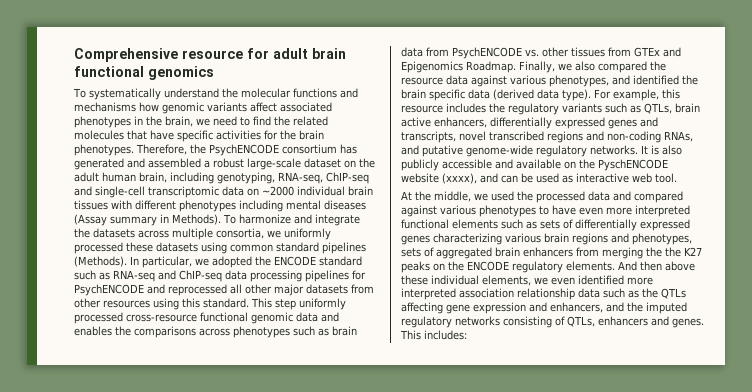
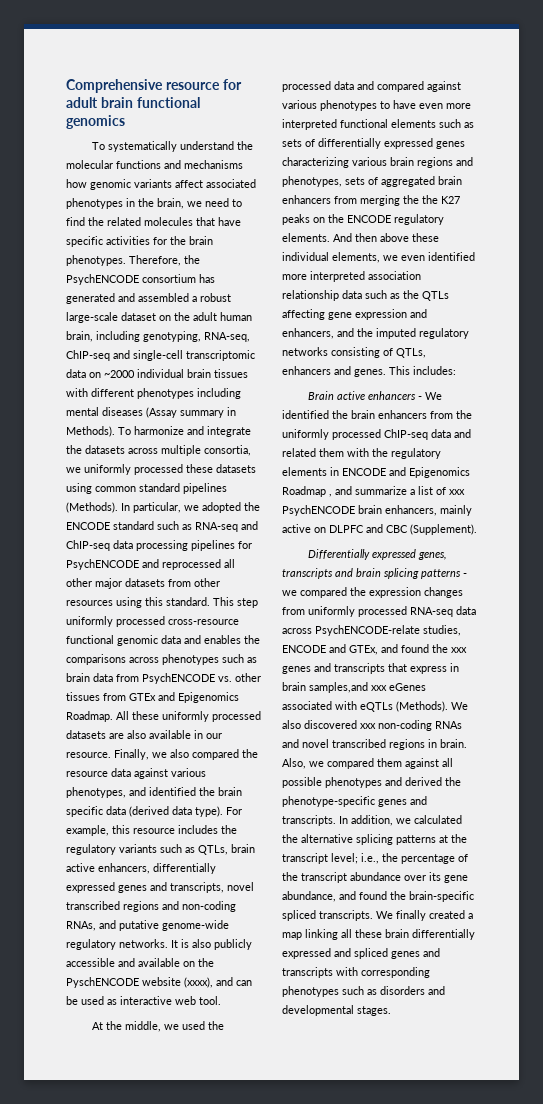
+ All these uniformly processed datasets are also available in our resource.
+ Brain active enhancers - We identified the brain enhancers from the uniformly processed ChIP-seq data and related them with the regulatory elements in ENCODE and Epigenomics Roadmap , and summarize a list of xxx PsychENCODE brain enhancers, mainly active on DLPFC and CBC (Supplement).
+ Differentially expressed genes, transcripts and brain splicing patterns - we compared the expression changes from uniformly processed RNA-seq data across PsychENCODE-relate studies, ENCODE and GTEx, and found the xxx genes and transcripts that express in brain samples,and xxx eGenes associated with eQTLs (Methods). We also discovered xxx non-coding RNAs and novel transcribed regions in brain. Also, we compared them against all possible phenotypes and derived the phenotype-specific genes and transcripts. In addition, we calculated the alternative splicing patterns at the transcript level; i.e., the percentage of the transcript abundance over its gene abundance, and found the brain-specific spliced transcripts. We finally created a map linking all these brain differentially expressed and spliced genes and transcripts with corresponding phenotypes such as disorders and developmental stages.

